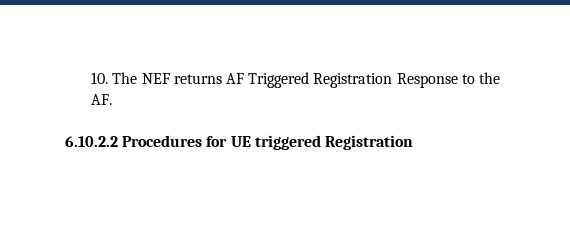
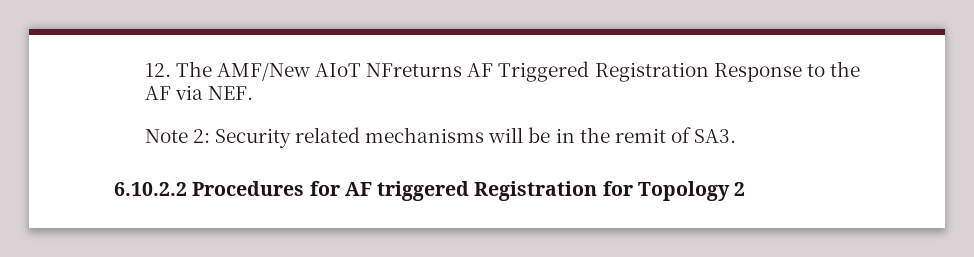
- 10. The NEF returns AF Triggered Registration Response to the AF.
+ 12. The AMF/New AIoT NFreturns AF Triggered Registration Response to the AF via NEF.
+ Note 2: Security related mechanisms will be in the remit of SA3.
- 6.10.2.2 Procedures for UE triggered Registration
+ 6.10.2.2 Procedures for AF triggered Registration for Topology 2

